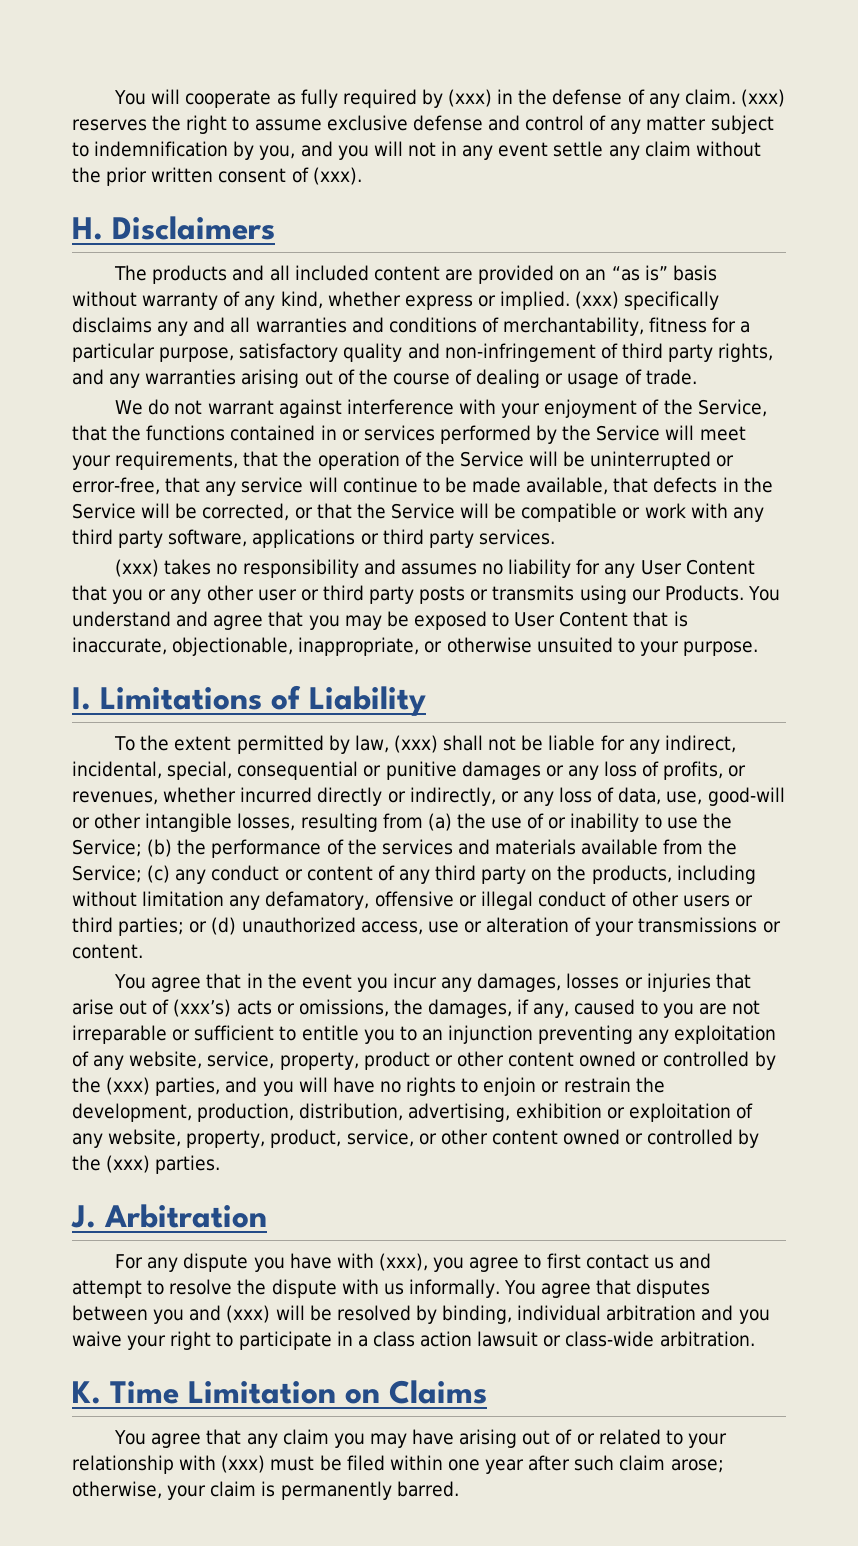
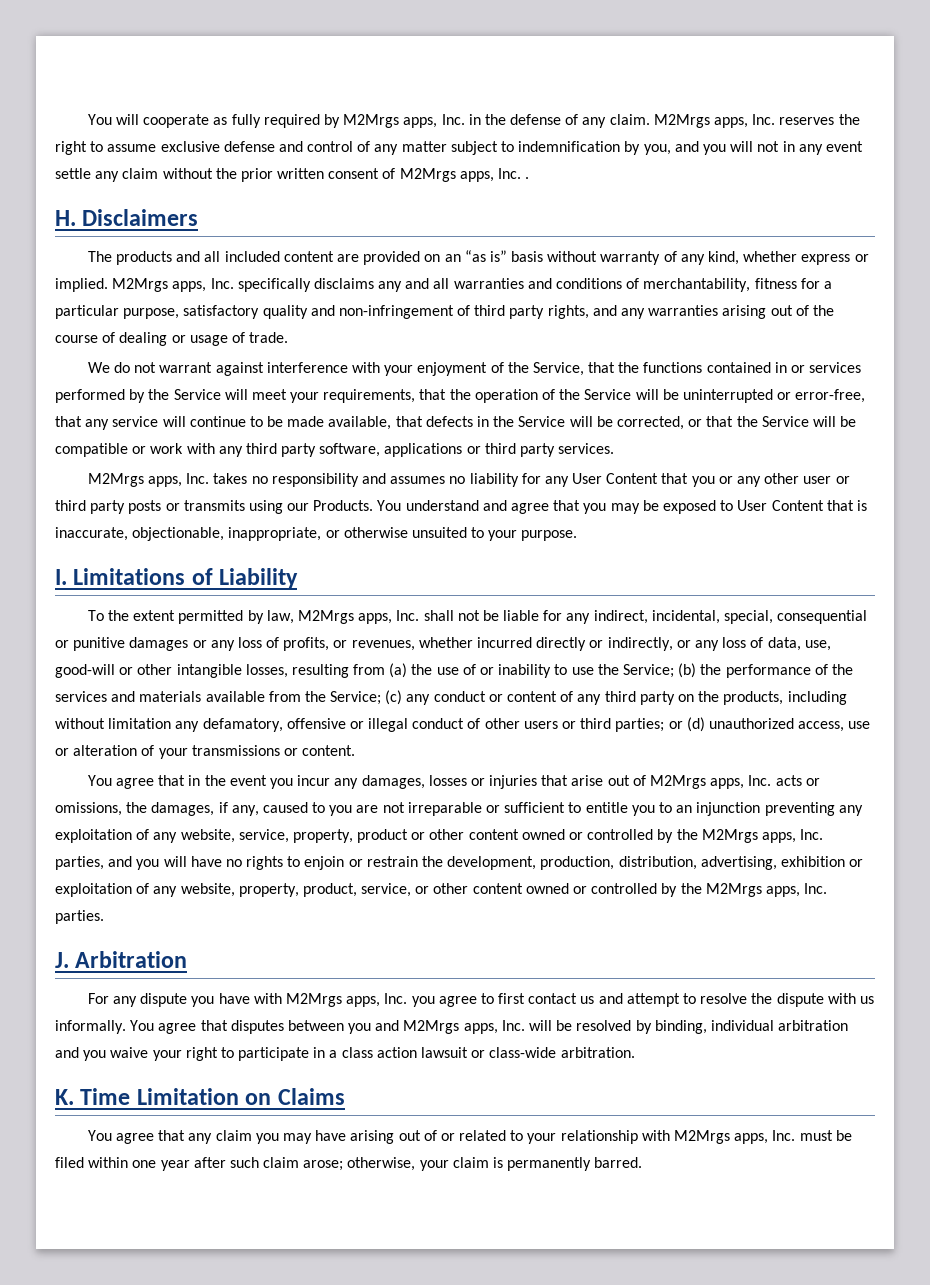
- You will cooperate as fully required by (xxx) in the defense of any claim.
+ You will cooperate as fully required by M2Mrgs apps, Inc. in the defense of any claim.
- (xxx) reserves the right to assume exclusive defense and control of any matter subject to indemnification by you, and you will not in any event settle any claim without the prior written consent of (xxx).
+ M2Mrgs apps, Inc. reserves the right to assume exclusive defense and control of any matter subject to indemnification by you, and you will not in any event settle any claim without the prior written consent of M2Mrgs apps, Inc. .
- (xxx) specifically disclaims any and all warranties and conditions of merchantability, fitness for a particular purpose, satisfactory quality and non-infringement of third party rights, and any warranties arising out of the course of dealing or usage of trade.
+ M2Mrgs apps, Inc. specifically disclaims any and all warranties and conditions of merchantability, fitness for a particular purpose, satisfactory quality and non-infringement of third party rights, and any warranties arising out of the course of dealing or usage of trade.
- (xxx) takes no responsibility and assumes no liability for any User Content that you or any other user or third party posts or transmits using our Products.
+ M2Mrgs apps, Inc. takes no responsibility and assumes no liability for any User Content that you or any other user or third party posts or transmits using our Products.
- To the extent permitted by law, (xxx) shall not be liable for any indirect, incidental, special, consequential or punitive damages or any loss of profits, or revenues, whether incurred directly or indirectly, or any loss of data, use, good-will or other intangible losses, resulting from (a) the use of or inability to use the Service;
+ To the extent permitted by law, M2Mrgs apps, Inc. shall not be liable for any indirect, incidental, special, consequential or punitive damages or any loss of profits, or revenues, whether incurred directly or indirectly, or any loss of data, use, good-will or other intangible losses, resulting from (a) the use of or inability to use the Service;
- You agree that in the event you incur any damages, losses or injuries that arise out of (xxx’s) acts or omissions, the damages, if any, caused to you are not irreparable or sufficient to entitle you to an injunction preventing any exploitation of any website, service, property, product or other content owned or controlled by the (xxx) parties, and you will have no rights to enjoin or restrain the development, production, distribution, advertising, exhibition or exploitation of any website, property, product, service, or other content owned or controlled by the (xxx) parties.
+ You agree that in the event you incur any damages, losses or injuries that arise out of M2Mrgs apps, Inc. acts or omissions, the damages, if any, caused to you are not irreparable or sufficient to entitle you to an injunction preventing any exploitation of any website, service, property, product or other content owned or controlled by the M2Mrgs apps, Inc. parties, and you will have no rights to enjoin or restrain the development, production, distribution, advertising, exhibition or exploitation of any website, property, product, service, or other content owned or controlled by the M2Mrgs apps, Inc. parties.
- For any dispute you have with (xxx), you agree to first contact us and attempt to resolve the dispute with us informally.
+ For any dispute you have with M2Mrgs apps, Inc. you agree to first contact us and attempt to resolve the dispute with us informally.
- You agree that disputes between you and (xxx) will be resolved by binding, individual arbitration and you waive your right to participate in a class action lawsuit or class-wide arbitration.
+ You agree that disputes between you and M2Mrgs apps, Inc. will be resolved by binding, individual arbitration and you waive your right to participate in a class action lawsuit or class-wide arbitration.
- You agree that any claim you may have arising out of or related to your relationship with (xxx) must be filed within one year after such claim arose; otherwise, your claim is permanently barred.
+ You agree that any claim you may have arising out of or related to your relationship with M2Mrgs apps, Inc. must be filed within one year after such claim arose; otherwise, your claim is permanently barred.

